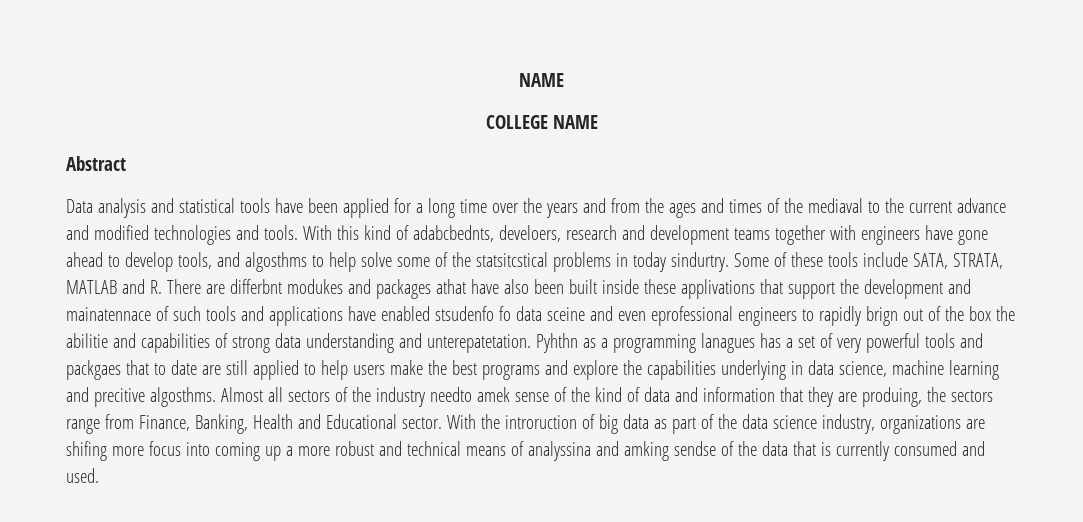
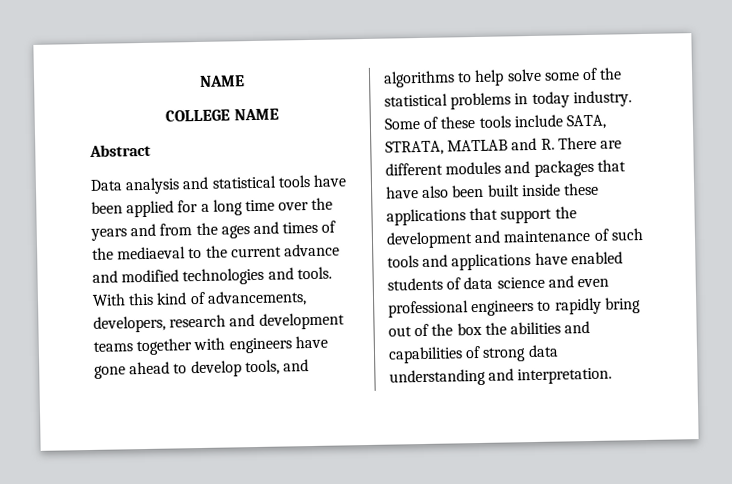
- Data analysis and statistical tools have been applied for a long time over the years and from the ages and times of the mediaval to the current advance and modified technologies and tools.
+ Data analysis and statistical tools have been applied for a long time over the years and from the ages and times of the mediaeval to the current advance and modified technologies and tools.
- With this kind of adabcbednts, develoers, research and development teams together with engineers have gone ahead to develop tools, and algosthms to help solve some of the statsitcstical problems in today sindurtry.
+ With this kind of advancements, developers, research and development teams together with engineers have gone ahead to develop tools, and algorithms to help solve some of the statistical problems in today industry.
- Some of these tools include SATA, STRATA, MATLAB and R. There are differbnt modukes and packages athat have also been built inside these applivations that support the development and mainatennace of such tools and applications have enabled stsudenfo fo data sceine and even eprofessional engineers to rapidly brign out of the box the abilitie and capabilities of strong data understanding and unterepatetation. Pyhthn as a programming lanagues has a set of very powerful tools and packgaes that to date are still applied to help users make the best programs and explore the capabilities underlying in data science, machine learning and precitive algosthms. Almost all sectors of the industry needto amek sense of the kind of data and information that they are produing, the sectors range from Finance, Banking, Health and Educational sector. With the introruction of big data as part of the data science industry, organizations are shifing more focus into coming up a more robust and technical means of analyssina and amking sendse of the data that is currently consumed and used.
+ Some of these tools include SATA, STRATA, MATLAB and R. There are different modules and packages that have also been built inside these applications that support the development and maintenance of such tools and applications have enabled students of data science and even professional engineers to rapidly bring out of the box the abilities and capabilities of strong data understanding and interpretation.

